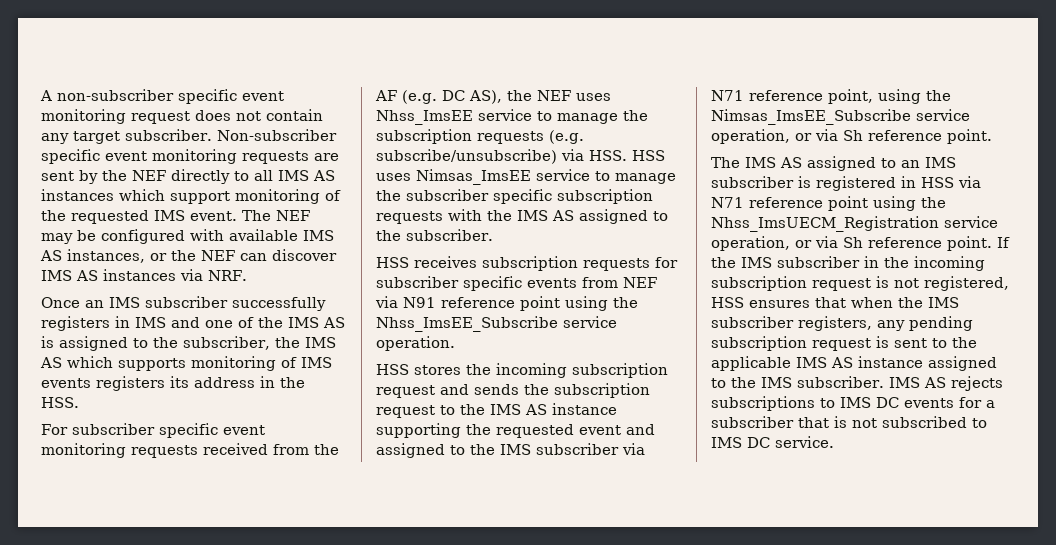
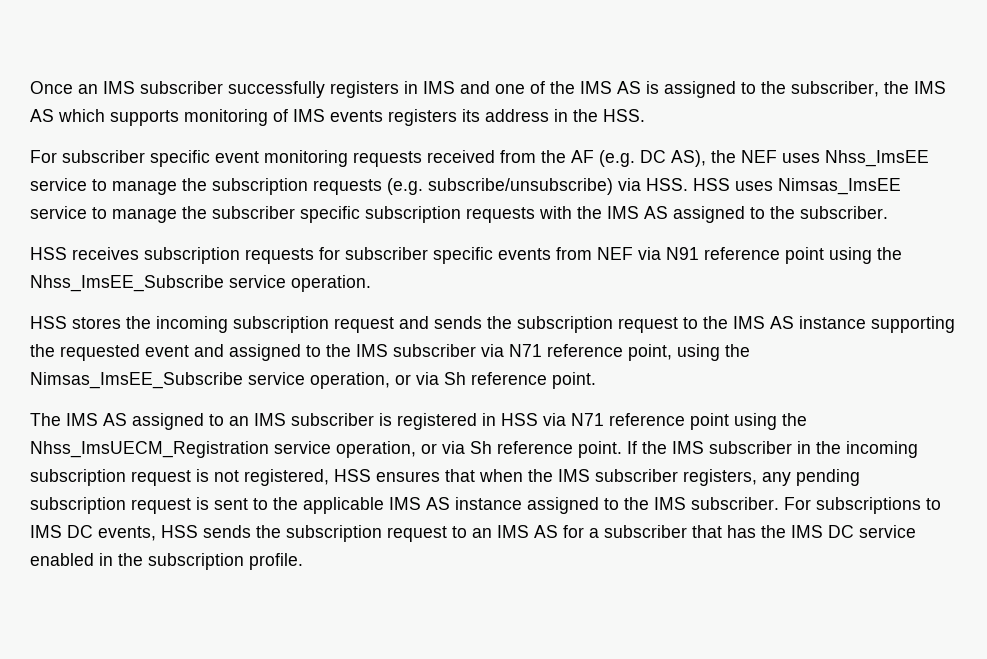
- A non-subscriber specific event monitoring request does not contain any target subscriber. Non-subscriber specific event monitoring requests are sent by the NEF directly to all IMS AS instances which support monitoring of the requested IMS event. The NEF may be configured with available IMS AS instances, or the NEF can discover IMS AS instances via NRF.
- IMS AS rejects subscriptions to IMS DC events for a subscriber that is not subscribed to IMS DC service.
+ For subscriptions to IMS DC events, HSS sends the subscription request to an IMS AS for a subscriber that has the IMS DC service enabled in the subscription profile.

